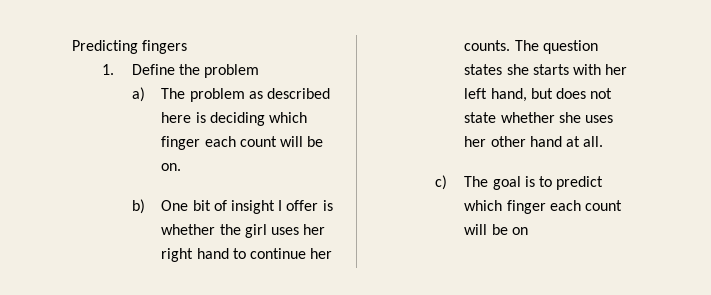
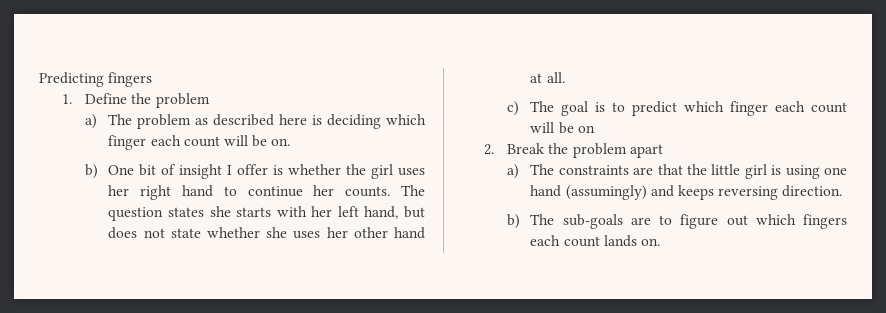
+ 2. Break the problem apart
+ a) The constraints are that the little girl is using one hand (assumingly) and keeps reversing direction.
+ b) The sub-goals are to figure out which fingers each count lands on.

